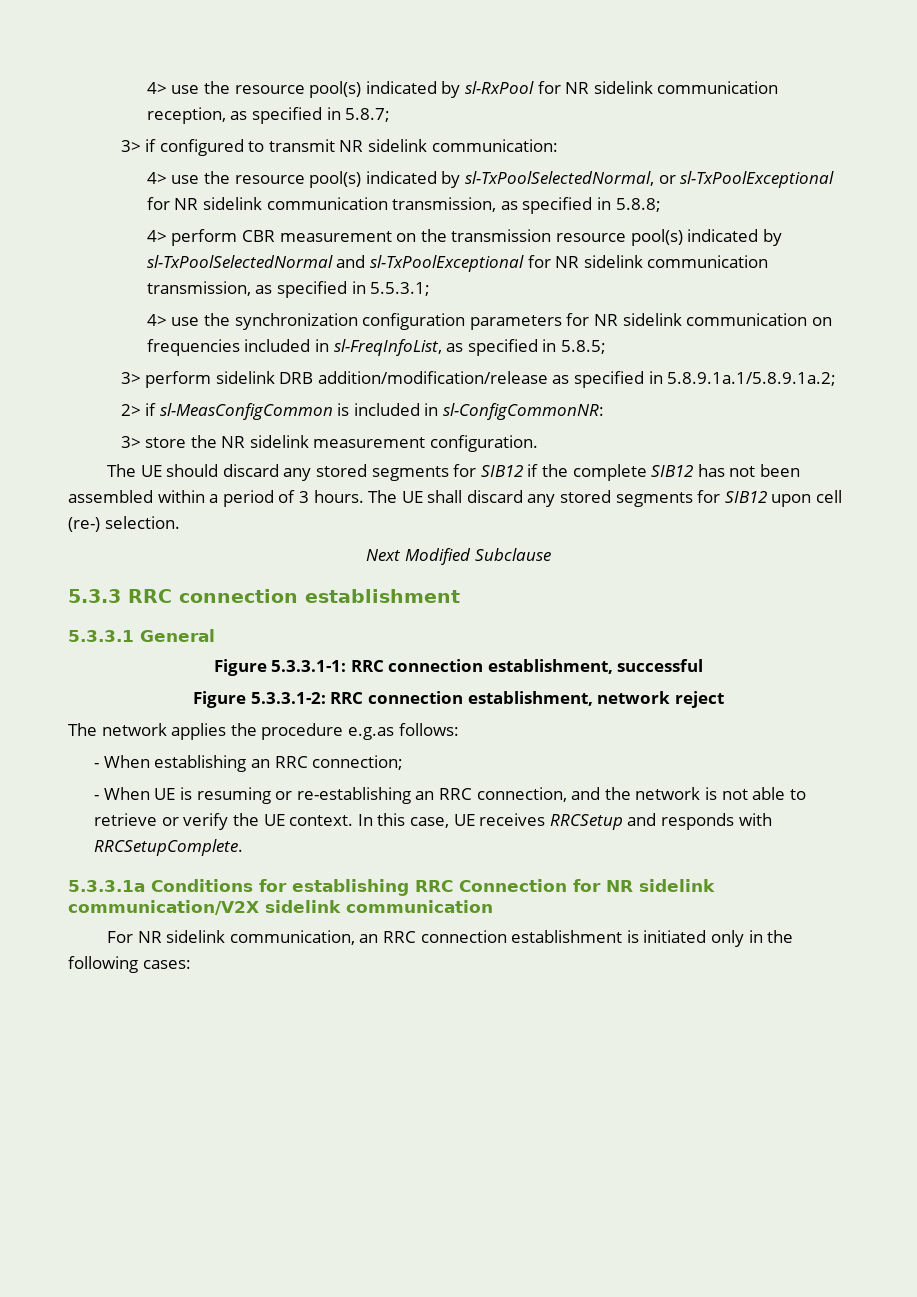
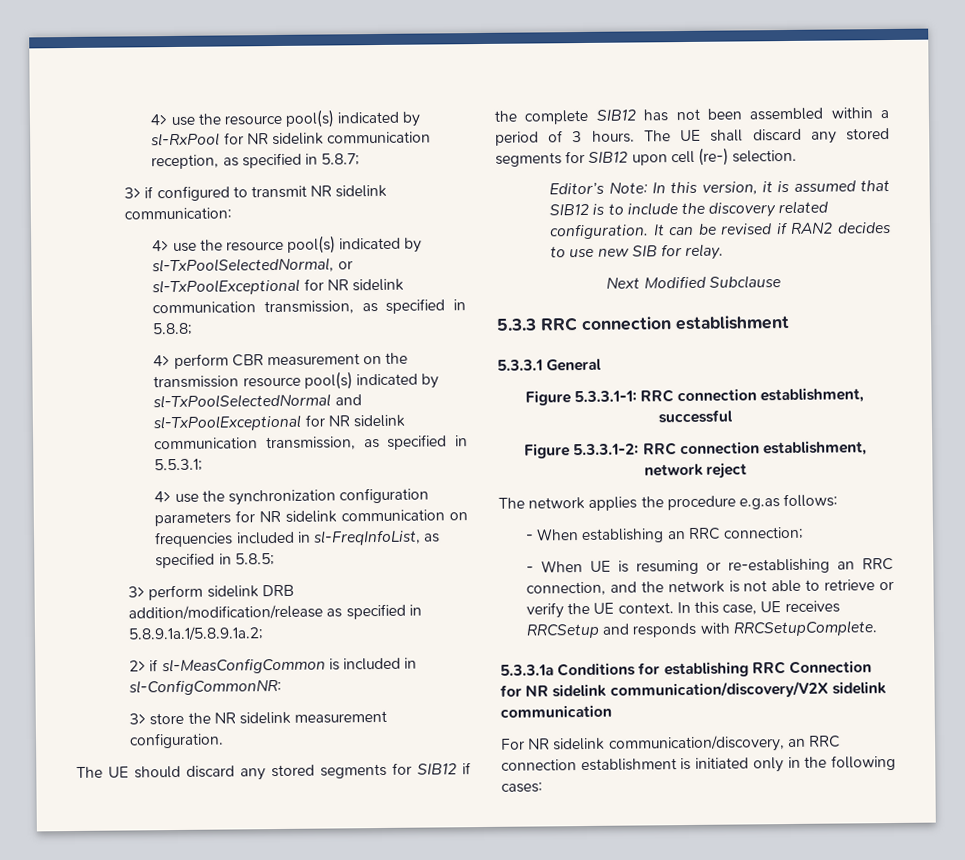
+ Editor’s Note: In this version, it is assumed that SIB12 is to include the discovery related configuration. It can be revised if RAN2 decides to use new SIB for relay.
- 5.3.3.1a Conditions for establishing RRC Connection for NR sidelink communication/V2X sidelink communication
+ 5.3.3.1a Conditions for establishing RRC Connection for NR sidelink communication/discovery/V2X sidelink communication
- For NR sidelink communication, an RRC connection establishment is initiated only in the following cases:
+ For NR sidelink communication/discovery, an RRC connection establishment is initiated only in the following cases:

